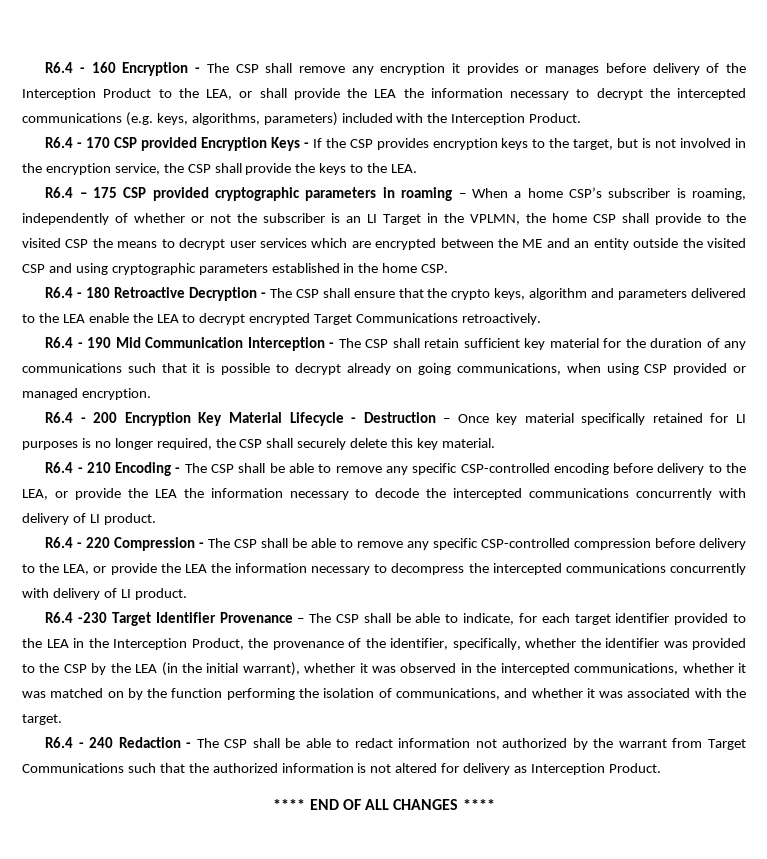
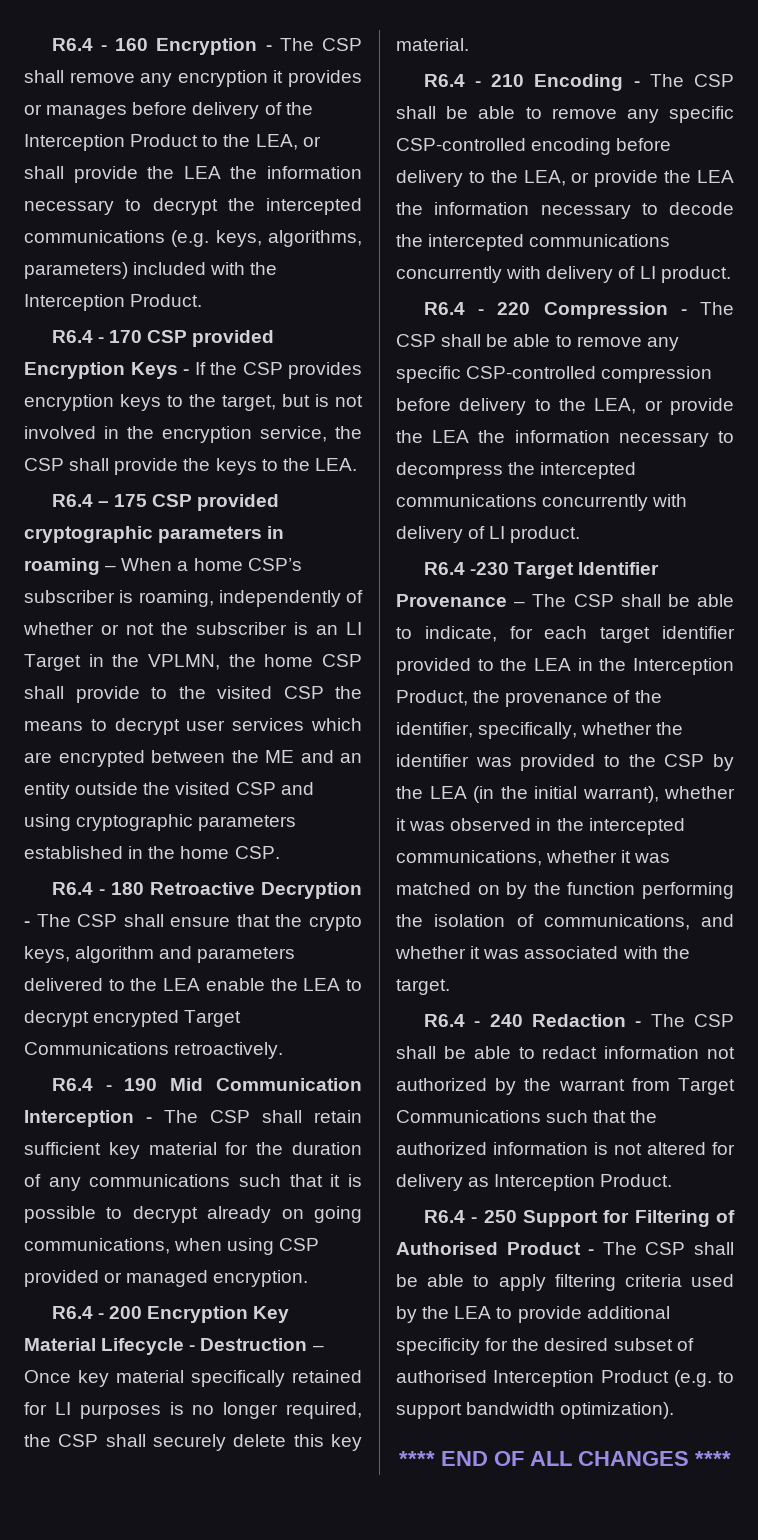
+ R6.4 - 250 Support for Filtering of Authorised Product - The CSP shall be able to apply filtering criteria used by the LEA to provide additional specificity for the desired subset of authorised Interception Product (e.g. to support bandwidth optimization).

